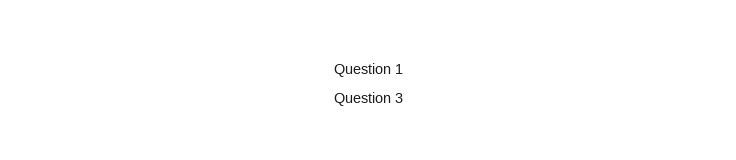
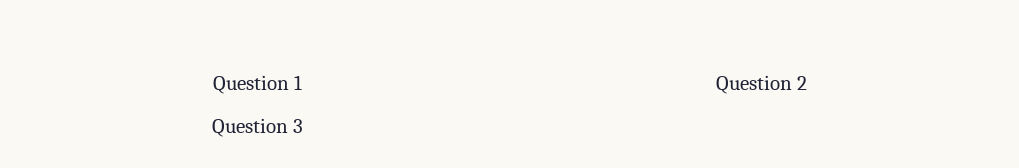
+ Question 2

